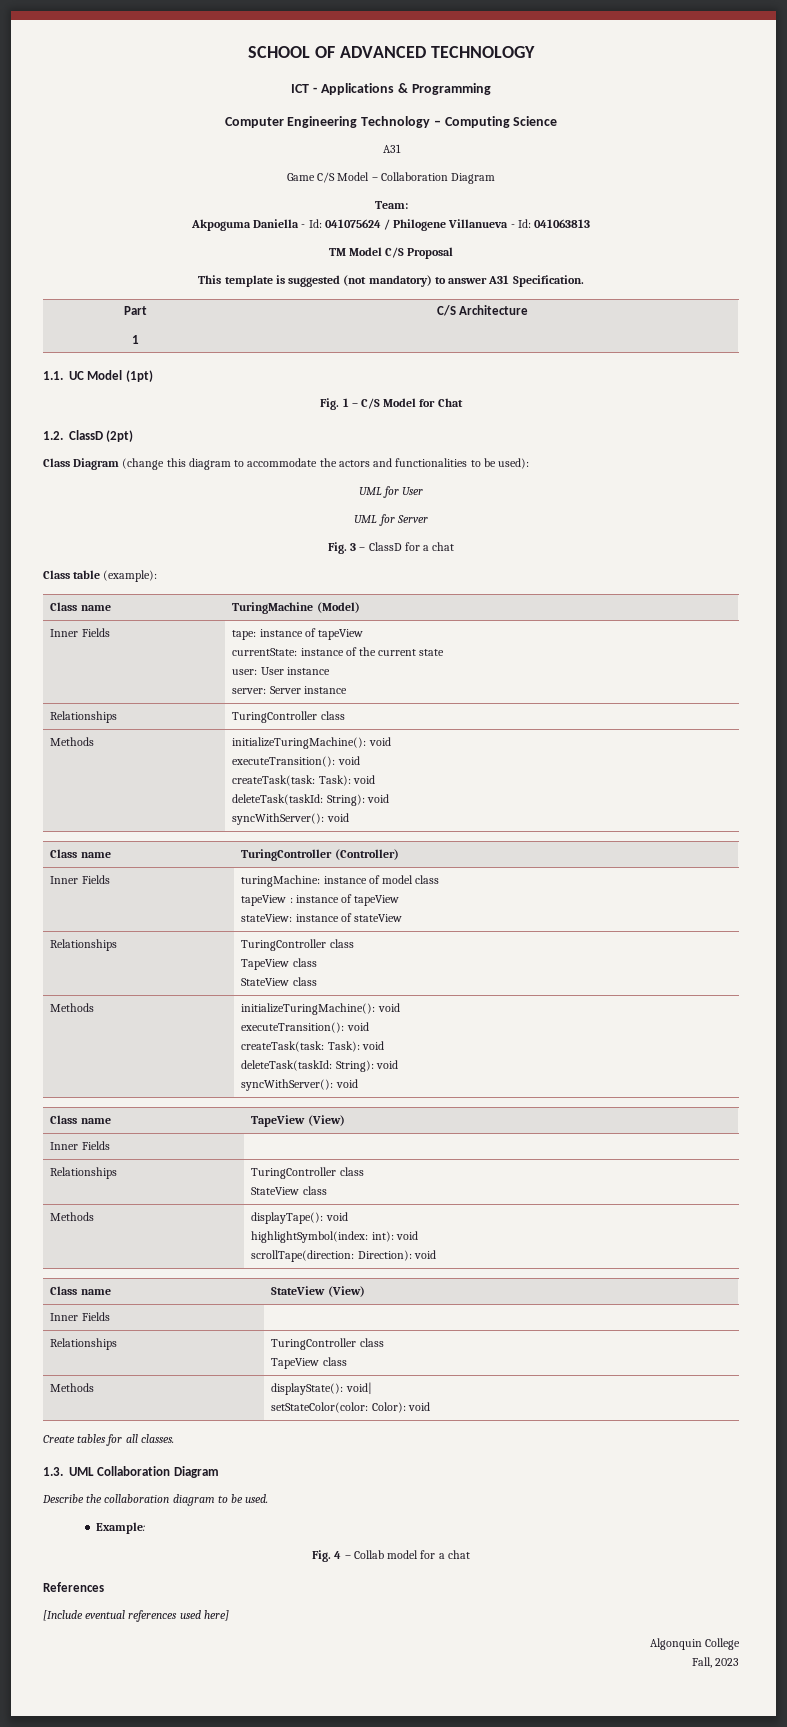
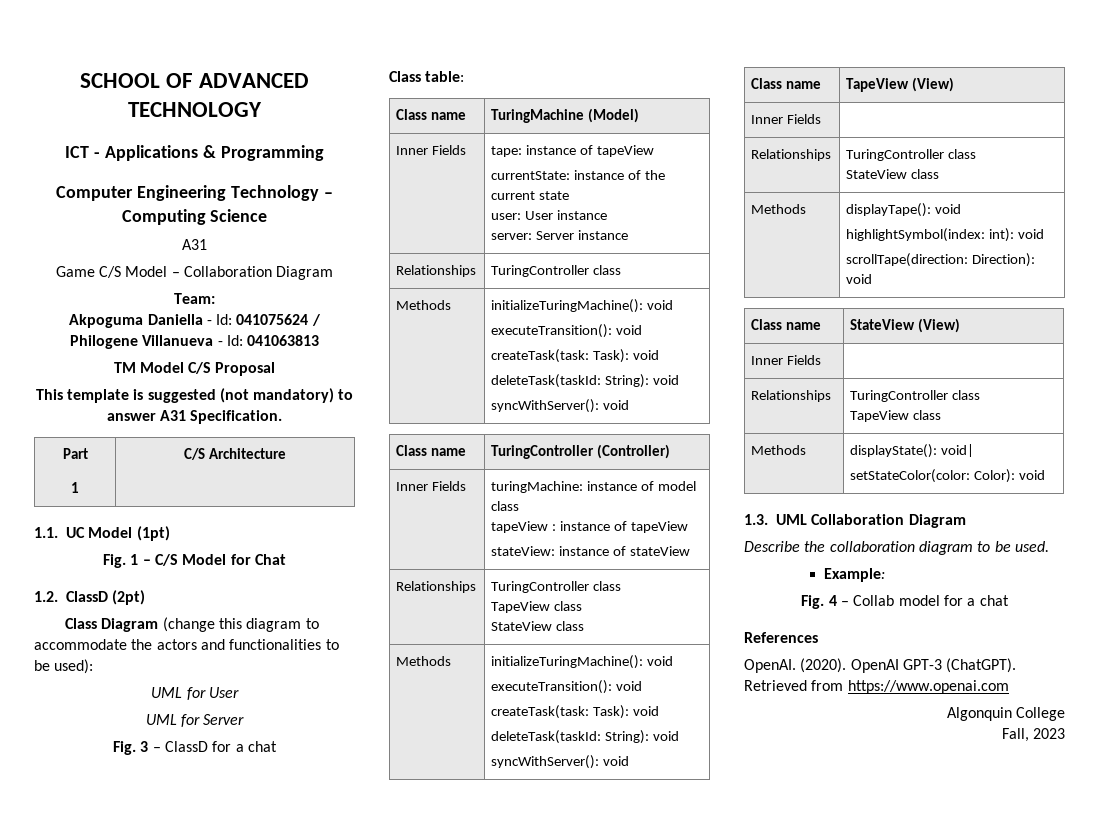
- Class table (example):
+ Class table:
- Create tables for all classes.
- [Include eventual references used here]
+ OpenAI. (2020). OpenAI GPT-3 (ChatGPT). Retrieved from https://www.openai.com

